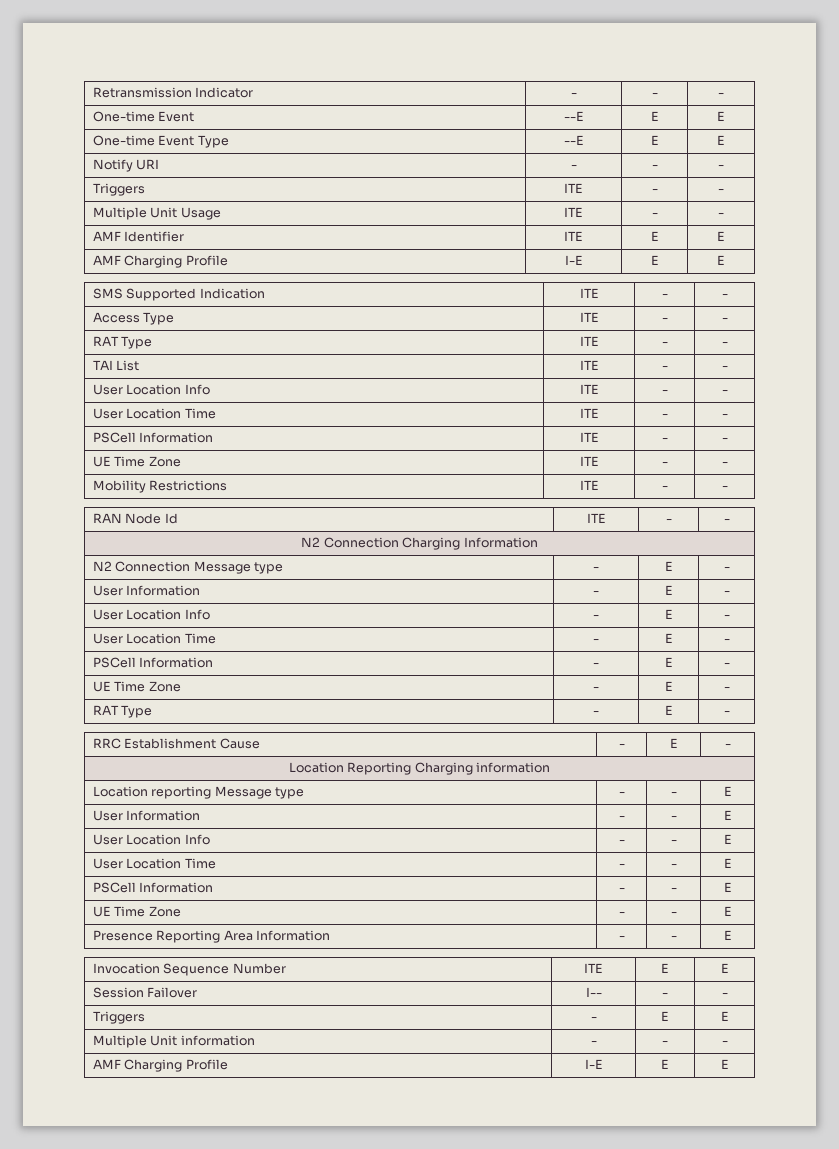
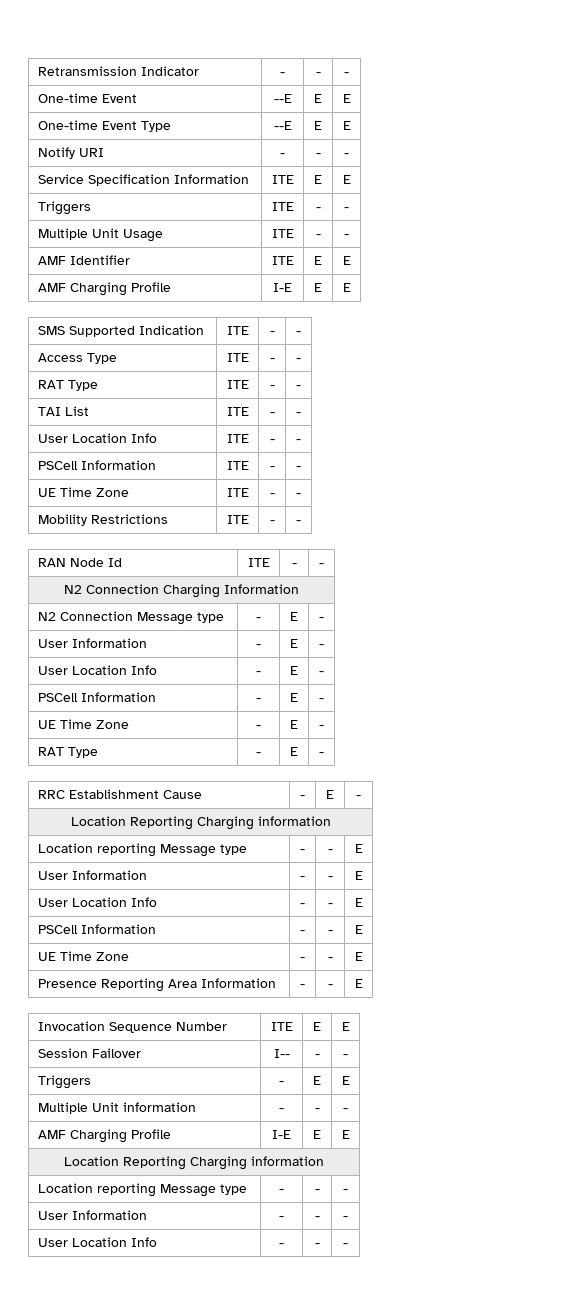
+ Service Specification Information | ITE | E | E
- User Location Time | ITE | - | -
- User Location Time | - | E | -
- User Location Time | - | - | E
  Multiple Unit information | - | - | -
  AMF Charging Profile | I-E | E | E
+ Location Reporting Charging information
+ Location reporting Message type | - | - | -
+ User Information | - | - | -
+ User Location Info | - | - | -

